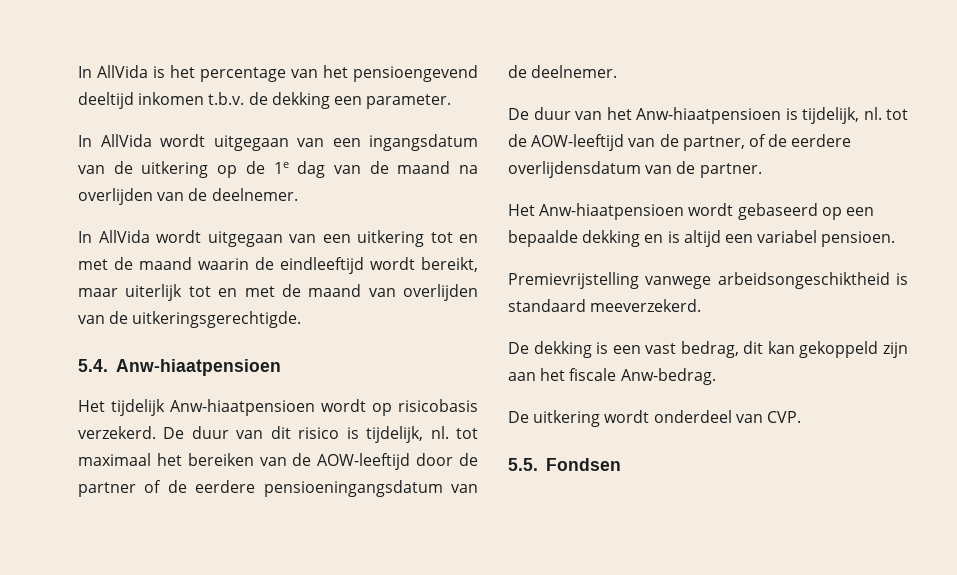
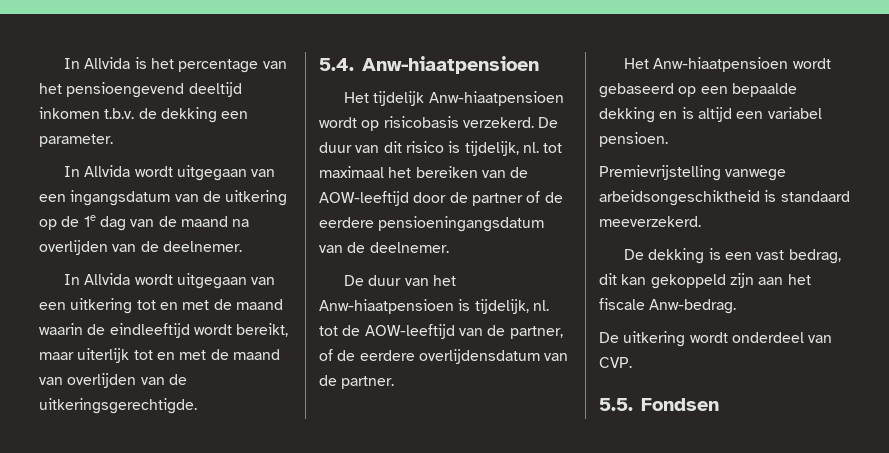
- In AllVida is het percentage van het pensioengevend deeltijd inkomen t.b.v. de dekking een parameter.
+ In Allvida is het percentage van het pensioengevend deeltijd inkomen t.b.v. de dekking een parameter.
- In AllVida wordt uitgegaan van een ingangsdatum van de uitkering op de 1e dag van de maand na overlijden van de deelnemer.
+ In Allvida wordt uitgegaan van een ingangsdatum van de uitkering op de 1e dag van de maand na overlijden van de deelnemer.
- In AllVida wordt uitgegaan van een uitkering tot en met de maand waarin de eindleeftijd wordt bereikt, maar uiterlijk tot en met de maand van overlijden van de uitkeringsgerechtigde.
+ In Allvida wordt uitgegaan van een uitkering tot en met de maand waarin de eindleeftijd wordt bereikt, maar uiterlijk tot en met de maand van overlijden van de uitkeringsgerechtigde.

